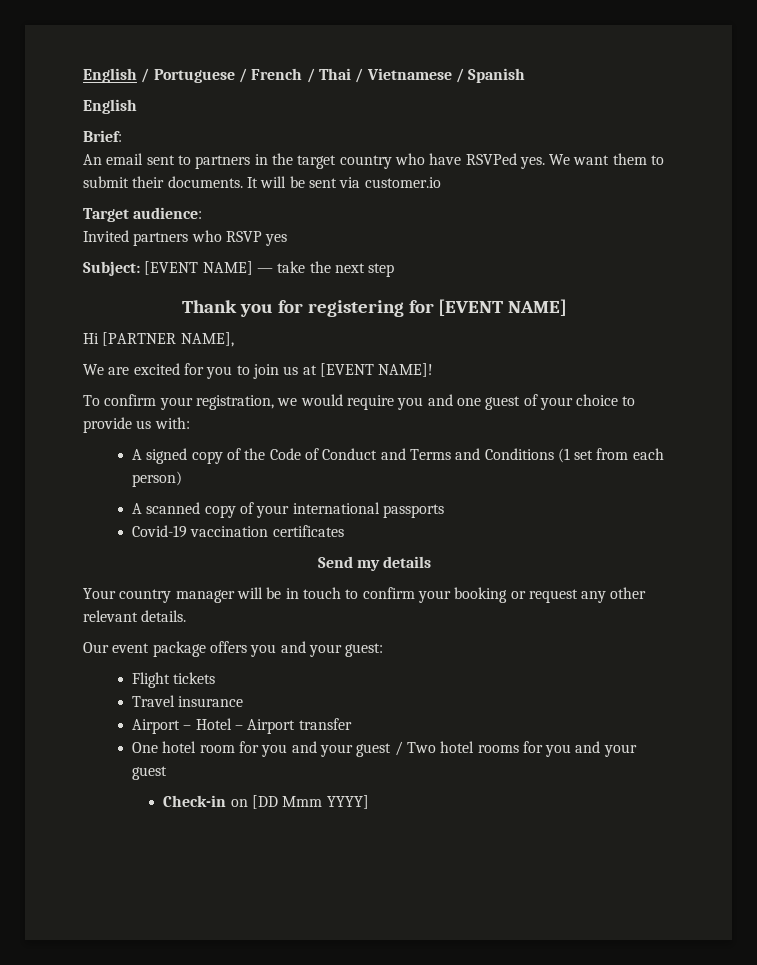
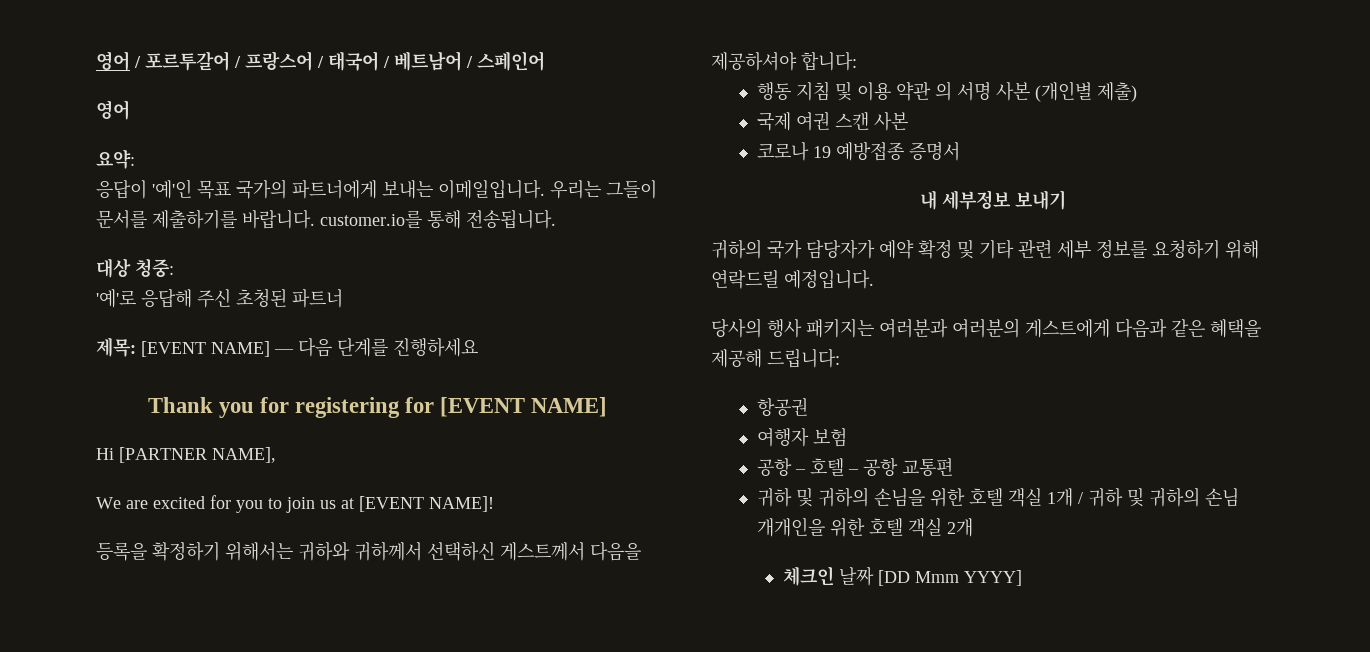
- English / Portuguese / French / Thai / Vietnamese / Spanish
- English
- Brief:
- An email sent to partners in the target country who have RSVPed yes. We want them to submit their documents. It will be sent via customer.io
- Target audience:
- Invited partners who RSVP yes
- Subject: [EVENT NAME] — take the next step
+ 영어 / 포르투갈어 / 프랑스어 / 태국어 / 베트남어 / 스페인어
+ 영어
+ 요약:
+ 응답이 '예'인 목표 국가의 파트너에게 보내는 이메일입니다. 우리는 그들이 문서를 제출하기를 바랍니다. customer.io를 통해 전송됩니다.
+ 대상 청중:
+ '예'로 응답해 주신 초청된 파트너
+ 제목: [EVENT NAME] — 다음 단계를 진행하세요
- To confirm your registration, we would require you and one guest of your choice to provide us with:
- A signed copy of the Code of Conduct and Terms and Conditions (1 set from each person)
- A scanned copy of your international passports
- Covid-19 vaccination certificates
- Send my details
- Your country manager will be in touch to confirm your booking or request any other relevant details.
- Our event package offers you and your guest:
- Flight tickets
- Travel insurance
- Airport – Hotel – Airport transfer
- One hotel room for you and your guest / Two hotel rooms for you and your guest
- Check-in on [DD Mmm YYYY]
+ 등록을 확정하기 위해서는 귀하와 귀하께서 선택하신 게스트께서 다음을 제공하셔야 합니다:
+ 행동 지침 및 이용 약관 의 서명 사본 (개인별 제출)
+ 국제 여권 스캔 사본
+ 코로나 19 예방접종 증명서
+ 내 세부정보 보내기
+ 귀하의 국가 담당자가 예약 확정 및 기타 관련 세부 정보를 요청하기 위해 연락드릴 예정입니다.
+ 당사의 행사 패키지는 여러분과 여러분의 게스트에게 다음과 같은 혜택을 제공해 드립니다:
+ 항공권
+ 여행자 보험
+ 공항 – 호텔 – 공항 교통편
+ 귀하 및 귀하의 손님을 위한 호텔 객실 1개 / 귀하 및 귀하의 손님 개개인을 위한 호텔 객실 2개
+ 체크인 날짜 [DD Mmm YYYY]

